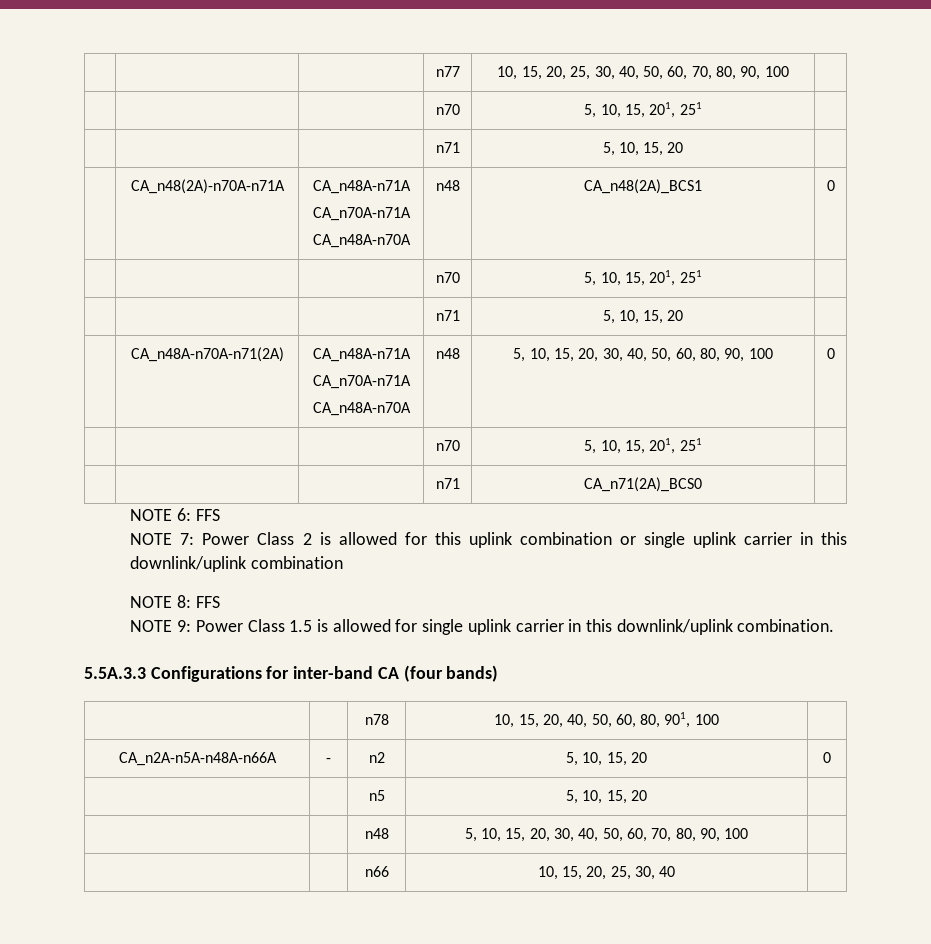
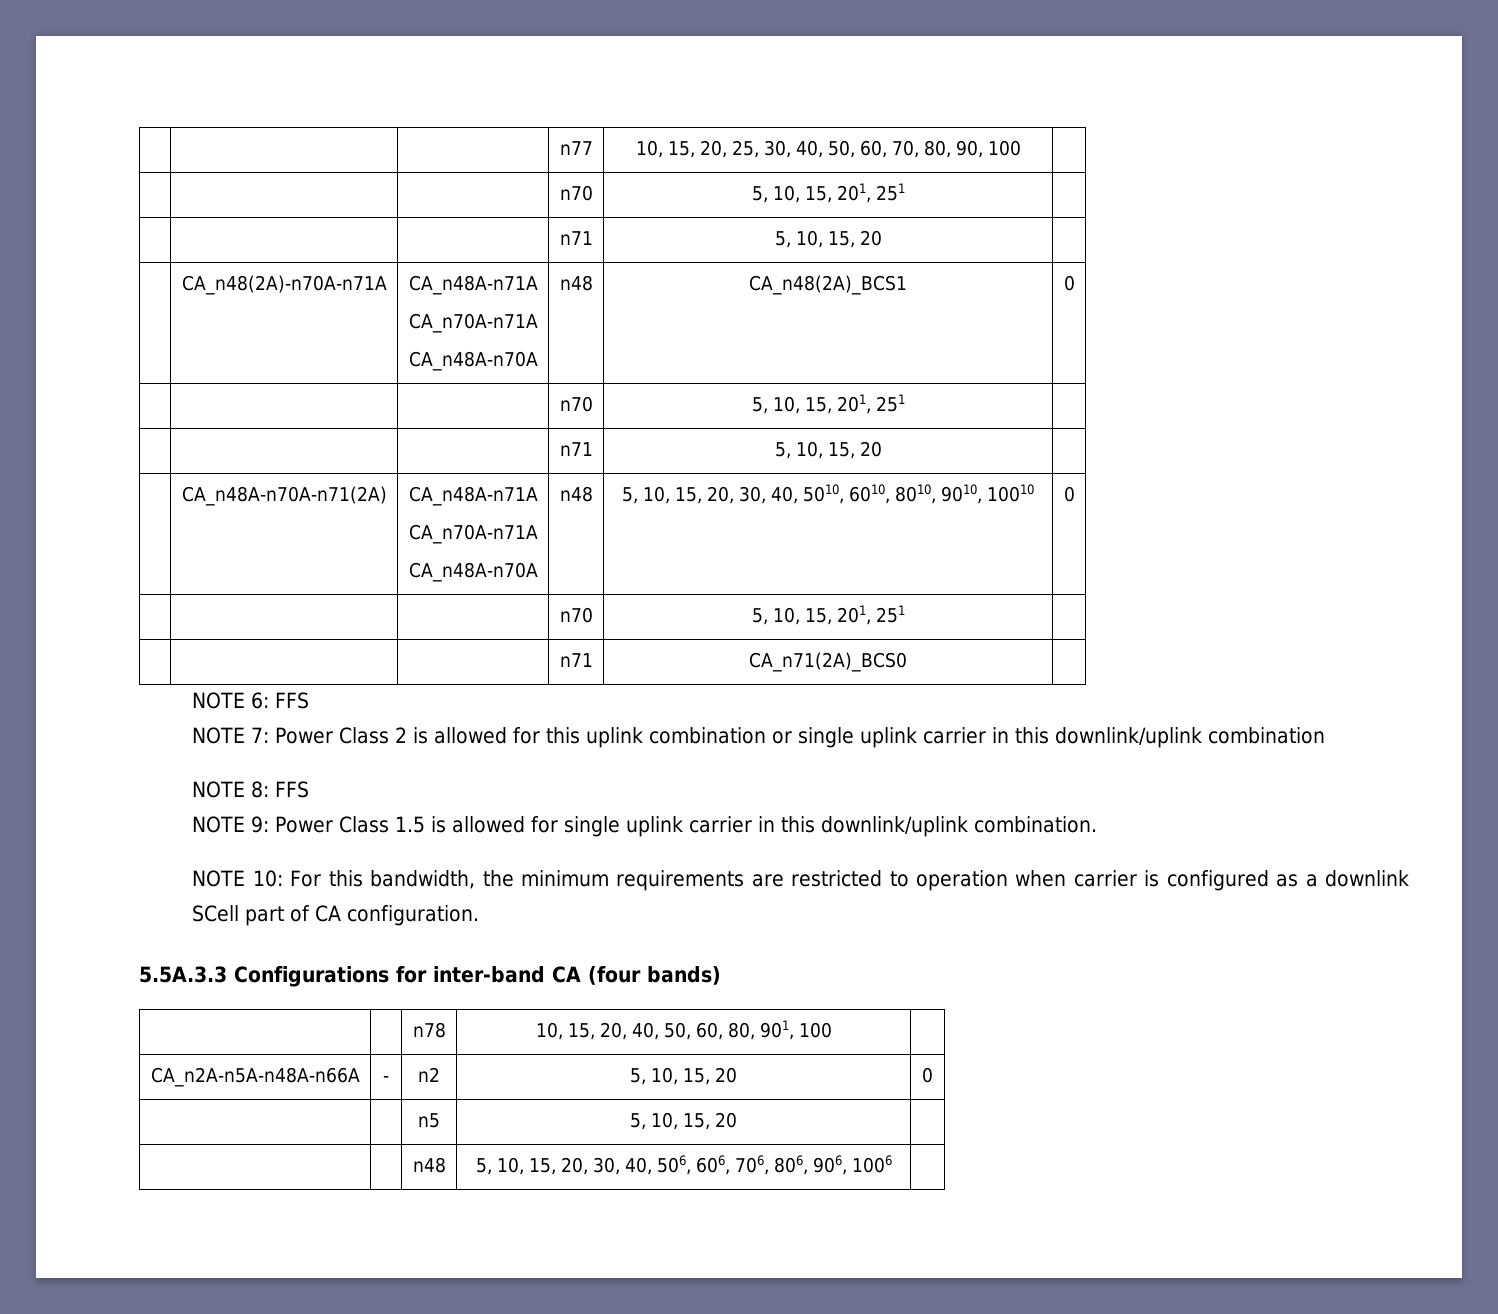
  | CA_n48A-n70A-n71(2A) | CA_n48A-n71A
  CA_n70A-n71A
- CA_n48A-n70A | n48 | 5, 10, 15, 20, 30, 40, 50, 60, 80, 90, 100 | 0
+ CA_n48A-n70A | n48 | 5, 10, 15, 20, 30, 40, 5010, 6010, 8010, 9010, 10010 | 0
+ NOTE 10: For this bandwidth, the minimum requirements are restricted to operation when carrier is configured as a downlink SCell part of CA configuration.
- | | n48 | 5, 10, 15, 20, 30, 40, 50, 60, 70, 80, 90, 100 |
- | | n66 | 10, 15, 20, 25, 30, 40 |
+ | | n48 | 5, 10, 15, 20, 30, 40, 506, 606, 706, 806, 906, 1006 |

